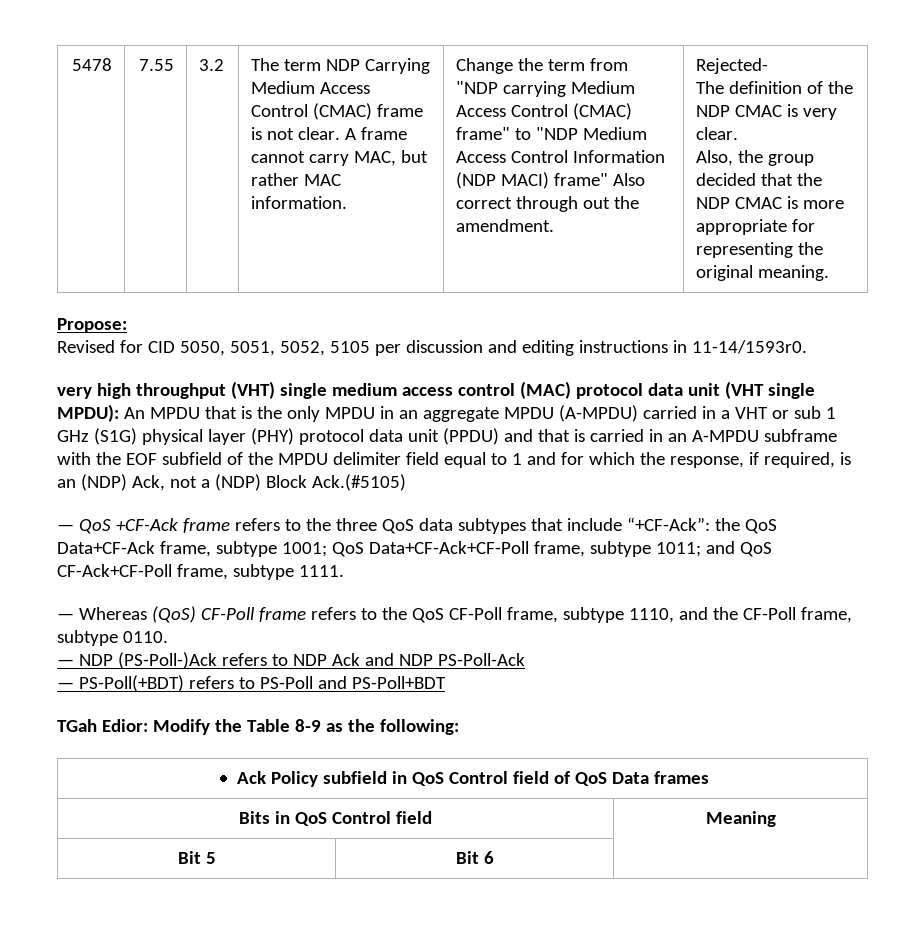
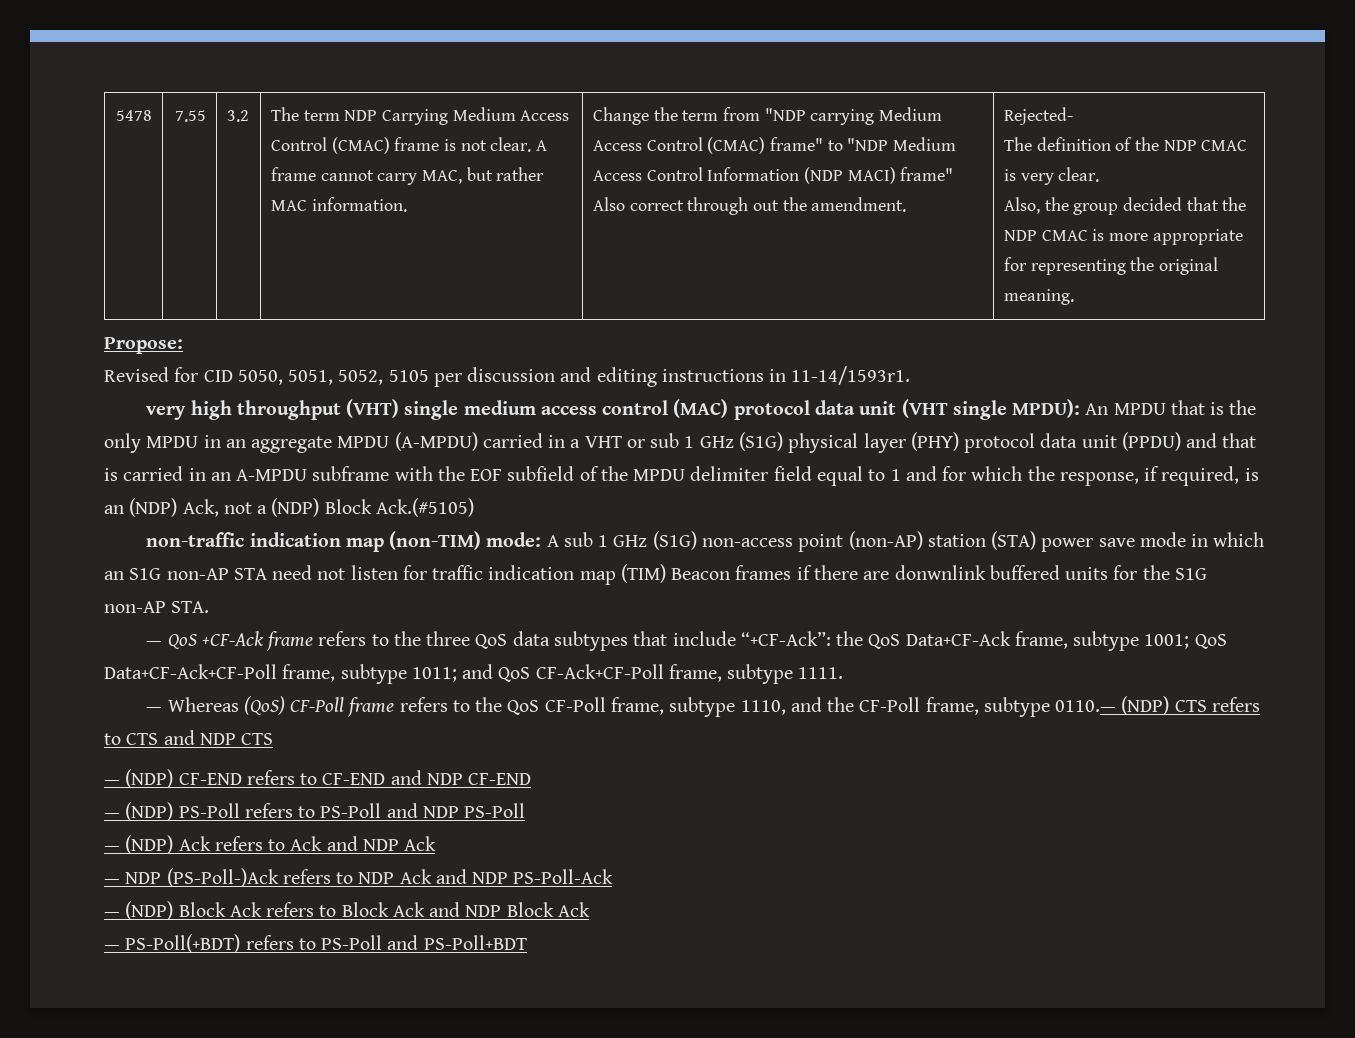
- Revised for CID 5050, 5051, 5052, 5105 per discussion and editing instructions in 11-14/1593r0.
+ Revised for CID 5050, 5051, 5052, 5105 per discussion and editing instructions in 11-14/1593r1.
+ non-traffic indication map (non-TIM) mode: A sub 1 GHz (S1G) non-access point (non-AP) station (STA) power save mode in which an S1G non-AP STA need not listen for traffic indication map (TIM) Beacon frames if there are donwnlink buffered units for the S1G non-AP STA.
- — Whereas (QoS) CF-Poll frame refers to the QoS CF-Poll frame, subtype 1110, and the CF-Poll frame, subtype 0110.
+ — Whereas (QoS) CF-Poll frame refers to the QoS CF-Poll frame, subtype 1110, and the CF-Poll frame, subtype 0110.— (NDP) CTS refers to CTS and NDP CTS
+ — (NDP) CF-END refers to CF-END and NDP CF-END
+ — (NDP) PS-Poll refers to PS-Poll and NDP PS-Poll
+ — (NDP) Ack refers to Ack and NDP Ack
+ — (NDP) Block Ack refers to Block Ack and NDP Block Ack
- TGah Edior: Modify the Table 8-9 as the following:
- Ack Policy subfield in QoS Control field of QoS Data frames
- Bits in QoS Control field | Meaning
- Bit 5 | Bit 6 |

